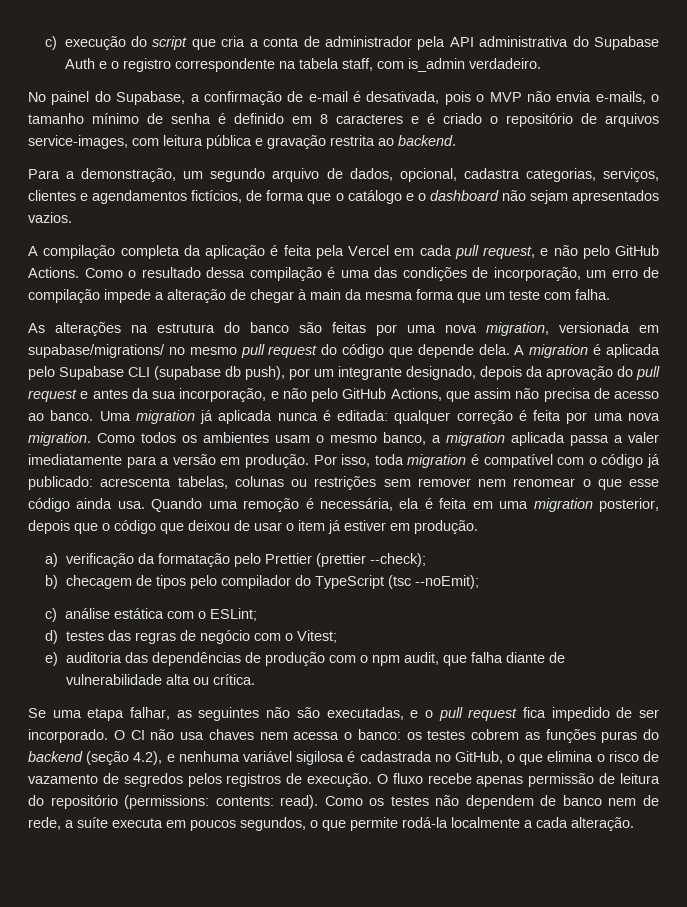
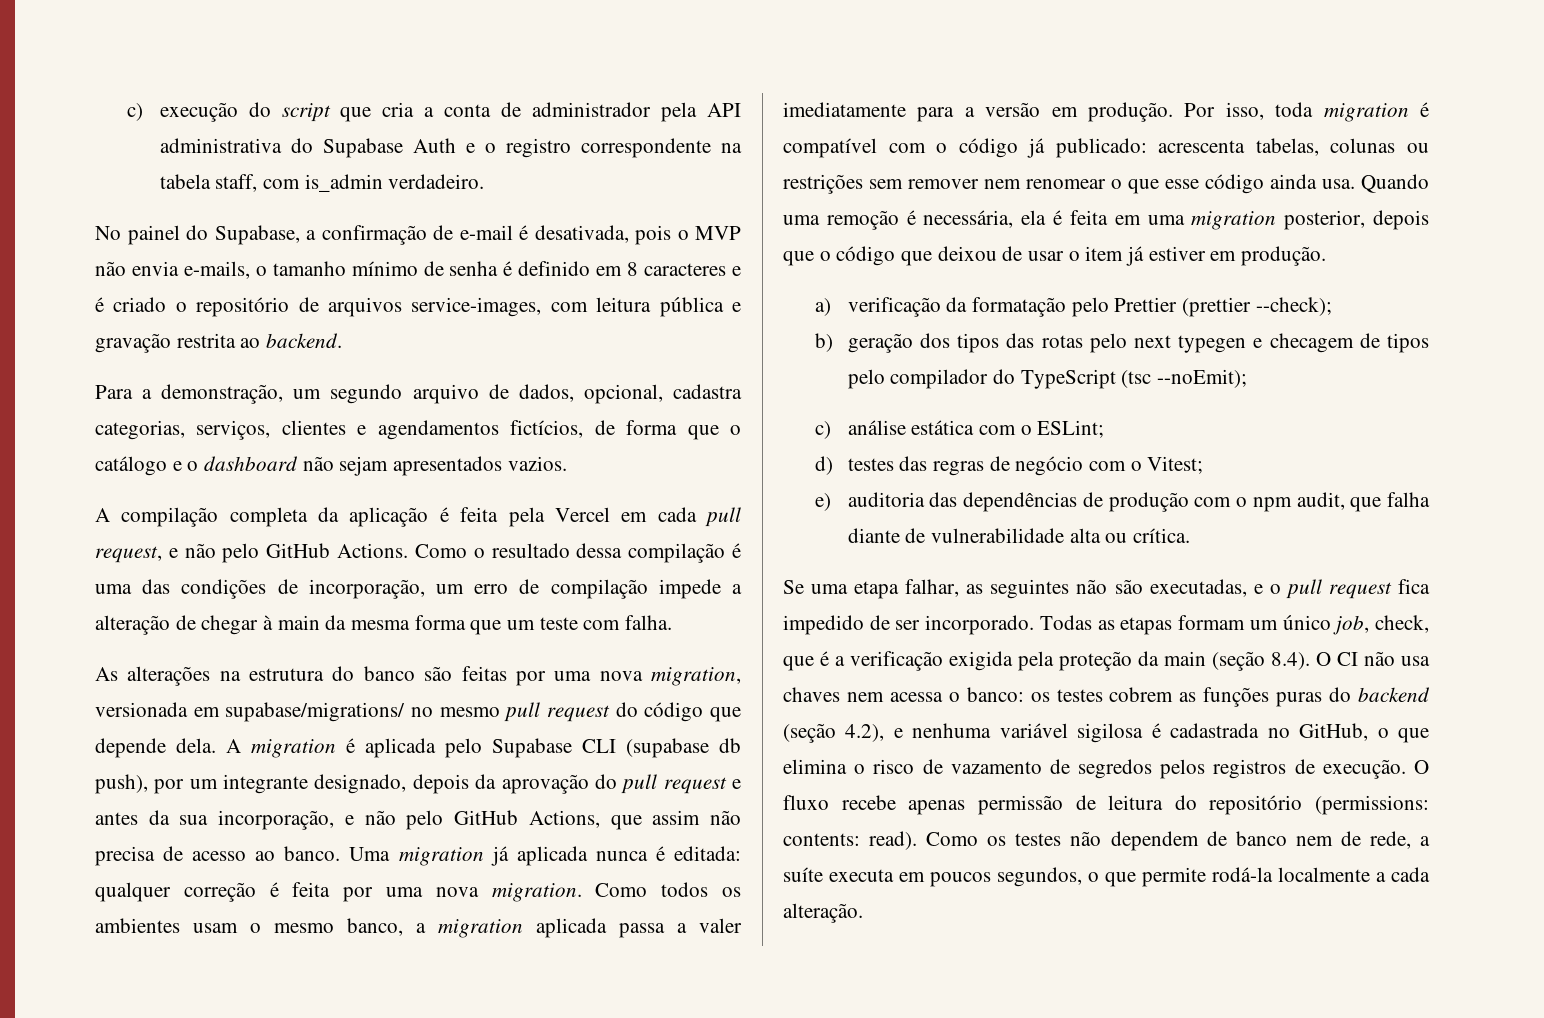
- b) checagem de tipos pelo compilador do TypeScript (tsc --noEmit);
+ b) geração dos tipos das rotas pelo next typegen e checagem de tipos pelo compilador do TypeScript (tsc --noEmit);
- O CI não usa chaves nem acessa o banco: os testes cobrem as funções puras do backend (seção 4.2), e nenhuma variável sigilosa é cadastrada no GitHub, o que elimina o risco de vazamento de segredos pelos registros de execução.
+ Todas as etapas formam um único job, check, que é a verificação exigida pela proteção da main (seção 8.4). O CI não usa chaves nem acessa o banco: os testes cobrem as funções puras do backend (seção 4.2), e nenhuma variável sigilosa é cadastrada no GitHub, o que elimina o risco de vazamento de segredos pelos registros de execução.

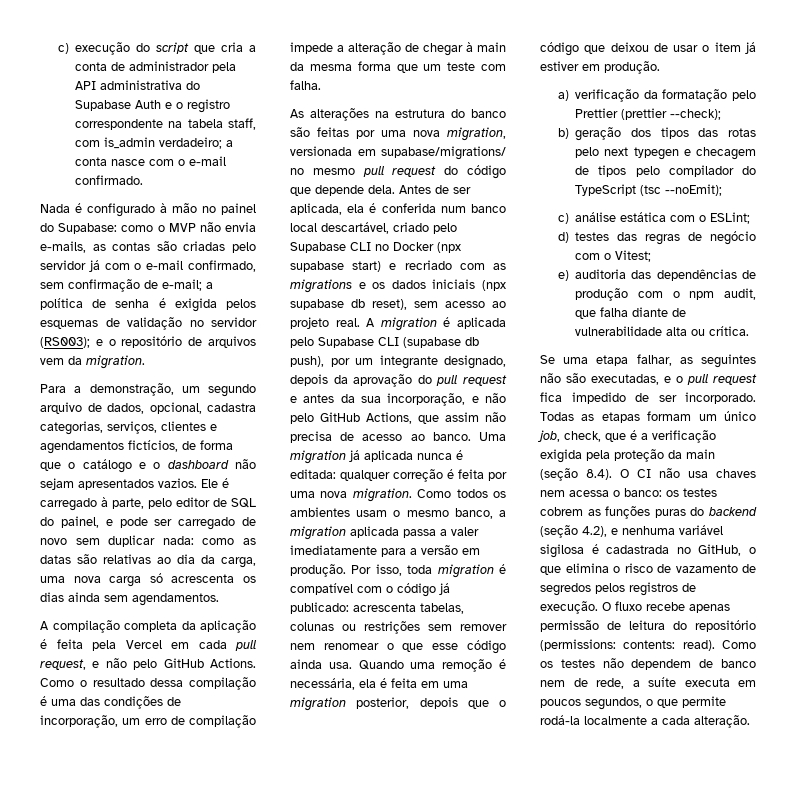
- c) execução do script que cria a conta de administrador pela API administrativa do Supabase Auth e o registro correspondente na tabela staff, com is_admin verdadeiro.
- No painel do Supabase, a confirmação de e-mail é desativada, pois o MVP não envia e-mails, o tamanho mínimo de senha é definido em 8 caracteres e é criado o repositório de arquivos service-images, com leitura pública e gravação restrita ao backend.
+ c) execução do script que cria a conta de administrador pela API administrativa do Supabase Auth e o registro correspondente na tabela staff, com is_admin verdadeiro; a conta nasce com o e-mail confirmado.
+ Nada é configurado à mão no painel do Supabase: como o MVP não envia e-mails, as contas são criadas pelo servidor já com o e-mail confirmado, sem confirmação de e-mail; a política de senha é exigida pelos esquemas de validação no servidor (RS003); e o repositório de arquivos vem da migration.
+ Ele é carregado à parte, pelo editor de SQL do painel, e pode ser carregado de novo sem duplicar nada: como as datas são relativas ao dia da carga, uma nova carga só acrescenta os dias ainda sem agendamentos.
+ Antes de ser aplicada, ela é conferida num banco local descartável, criado pelo Supabase CLI no Docker (npx supabase start) e recriado com as migrations e os dados iniciais (npx supabase db reset), sem acesso ao projeto real.

